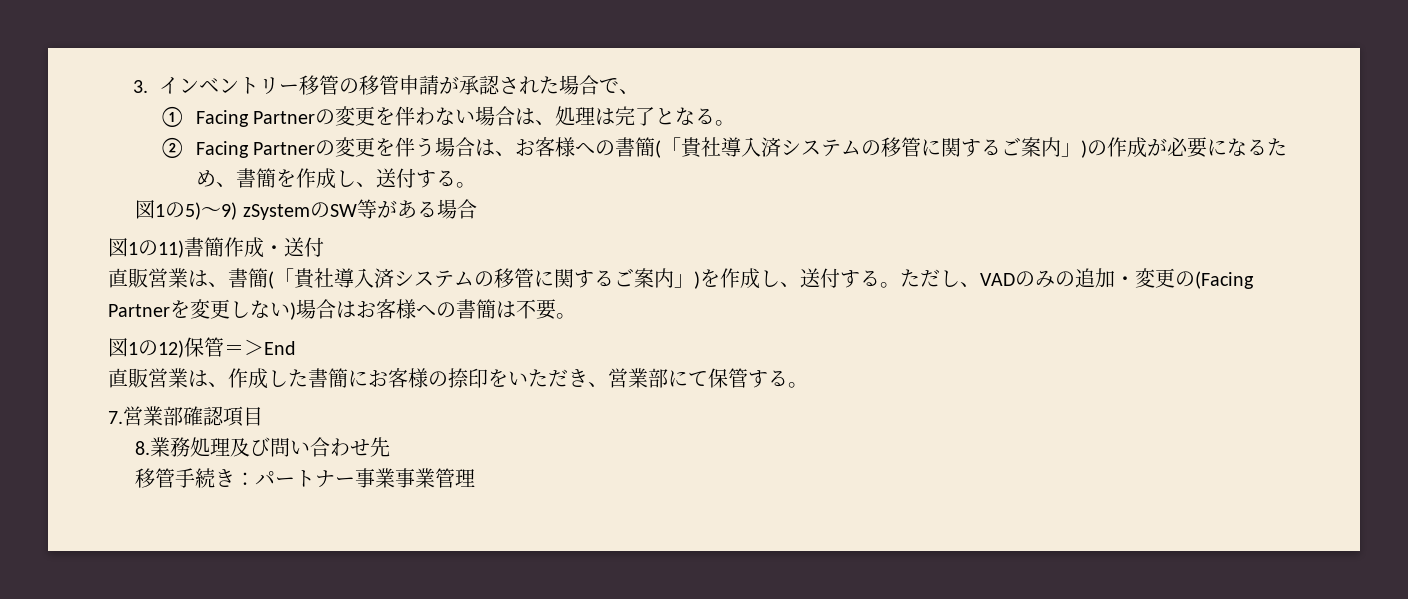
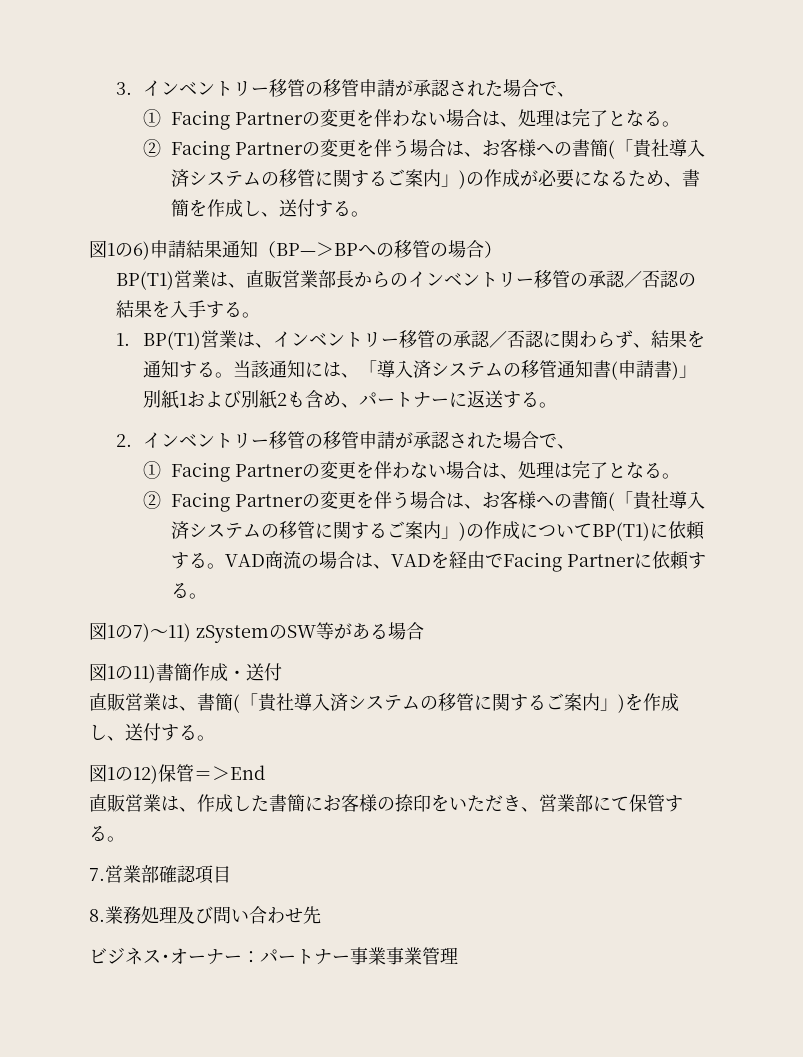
- 図1の5)～9) zSystemのSW等がある場合
+ 図1の6)申請結果通知（BP—＞BPへの移管の場合）
+ BP(T1)営業は、直販営業部長からのインベントリー移管の承認／否認の結果を入手する。
+ 1. BP(T1)営業は、インベントリー移管の承認／否認に関わらず、結果を通知する。当該通知には、「導入済システムの移管通知書(申請書)」別紙1および別紙2も含め、パートナーに返送する。
+ 2.インベントリー移管の移管申請が承認された場合で、
+ ① Facing Partnerの変更を伴わない場合は、処理は完了となる。
+ ② Facing Partnerの変更を伴う場合は、お客様への書簡(「貴社導入済システムの移管に関するご案内」)の作成についてBP(T1)に依頼する。VAD商流の場合は、VADを経由でFacing Partnerに依頼する。
+ 図1の7)～11) zSystemのSW等がある場合
- ただし、VADのみの追加・変更の(Facing Partnerを変更しない)場合はお客様への書簡は不要。
- 移管手続き：パートナー事業事業管理
+ ビジネス･オーナー：パートナー事業事業管理

